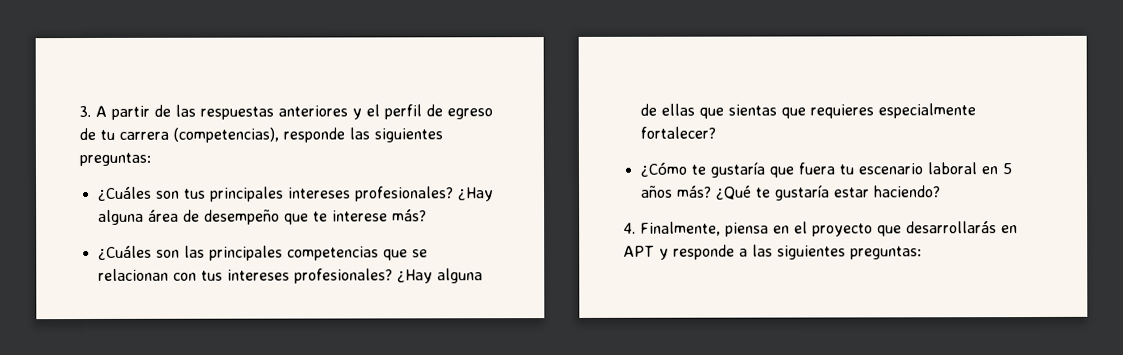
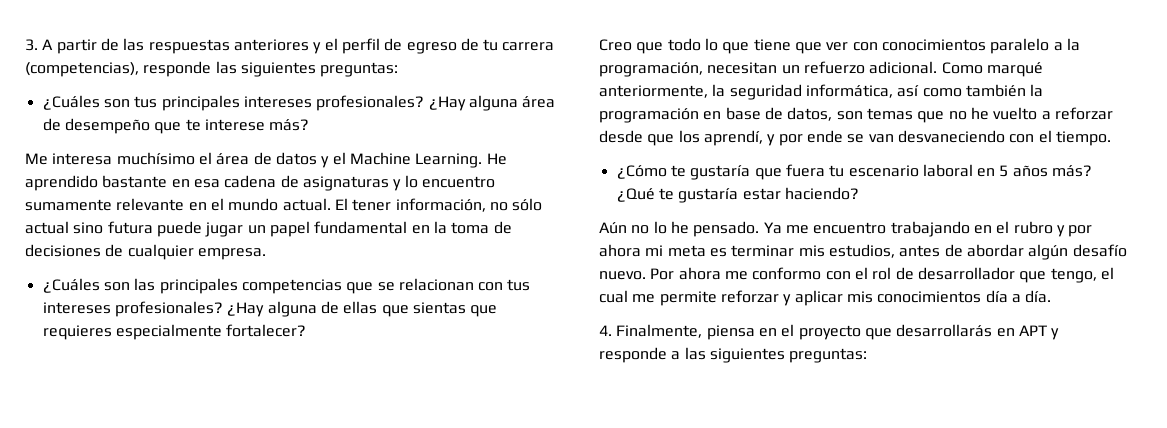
+ Me interesa muchísimo el área de datos y el Machine Learning. He aprendido bastante en esa cadena de asignaturas y lo encuentro sumamente relevante en el mundo actual. El tener información, no sólo actual sino futura puede jugar un papel fundamental en la toma de decisiones de cualquier empresa.
+ Creo que todo lo que tiene que ver con conocimientos paralelo a la programación, necesitan un refuerzo adicional. Como marqué anteriormente, la seguridad informática, así como también la programación en base de datos, son temas que no he vuelto a reforzar desde que los aprendí, y por ende se van desvaneciendo con el tiempo.
+ Aún no lo he pensado. Ya me encuentro trabajando en el rubro y por ahora mi meta es terminar mis estudios, antes de abordar algún desafío nuevo. Por ahora me conformo con el rol de desarrollador que tengo, el cual me permite reforzar y aplicar mis conocimientos día a día.

